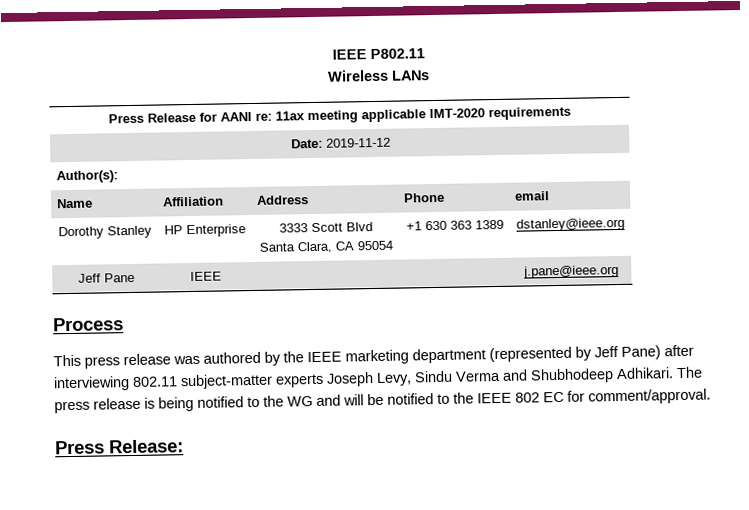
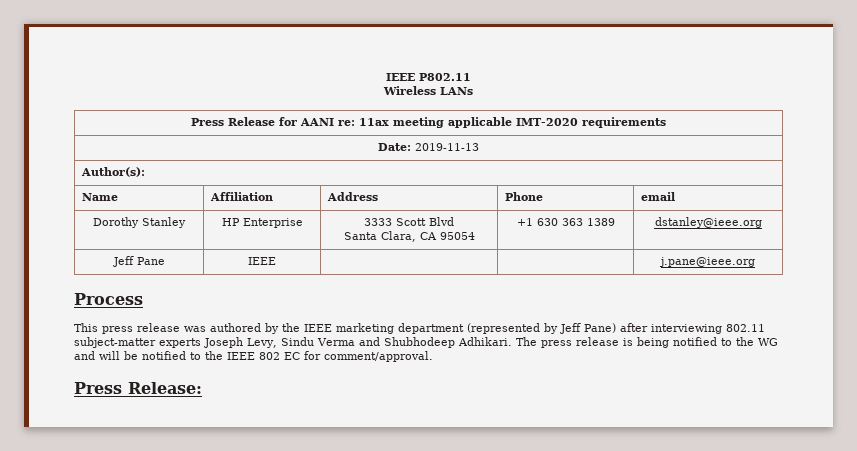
- Date: 2019-11-12
+ Date: 2019-11-13

